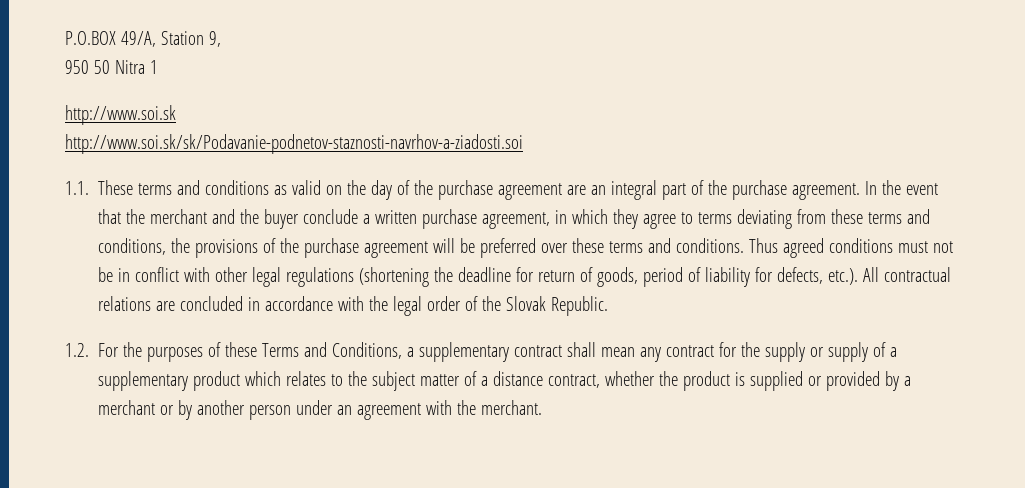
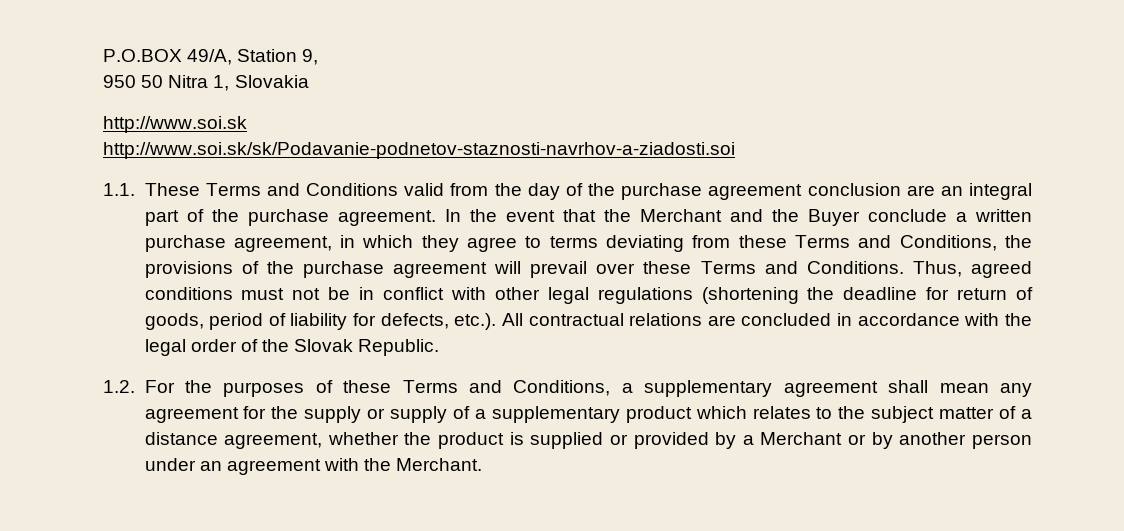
- 950 50 Nitra 1
+ 950 50 Nitra 1, Slovakia
- 1.1. These terms and conditions as valid on the day of the purchase agreement are an integral part of the purchase agreement.
+ 1.1. These Terms and Conditions valid from the day of the purchase agreement conclusion are an integral part of the purchase agreement.
- In the event that the merchant and the buyer conclude a written purchase agreement, in which they agree to terms deviating from these terms and conditions, the provisions of the purchase agreement will be preferred over these terms and conditions. Thus agreed conditions must not be in conflict with other legal regulations (shortening the deadline for return of goods, period of liability for defects, etc.). All contractual relations are concluded in accordance with the legal order of the Slovak Republic.
+ In the event that the Merchant and the Buyer conclude a written purchase agreement, in which they agree to terms deviating from these Terms and Conditions, the provisions of the purchase agreement will prevail over these Terms and Conditions. Thus, agreed conditions must not be in conflict with other legal regulations (shortening the deadline for return of goods, period of liability for defects, etc.). All contractual relations are concluded in accordance with the legal order of the Slovak Republic.
- 1.2. For the purposes of these Terms and Conditions, a supplementary contract shall mean any contract for the supply or supply of a supplementary product which relates to the subject matter of a distance contract, whether the product is supplied or provided by a merchant or by another person under an agreement with the merchant.
+ 1.2. For the purposes of these Terms and Conditions, a supplementary agreement shall mean any agreement for the supply or supply of a supplementary product which relates to the subject matter of a distance agreement, whether the product is supplied or provided by a Merchant or by another person under an agreement with the Merchant.

